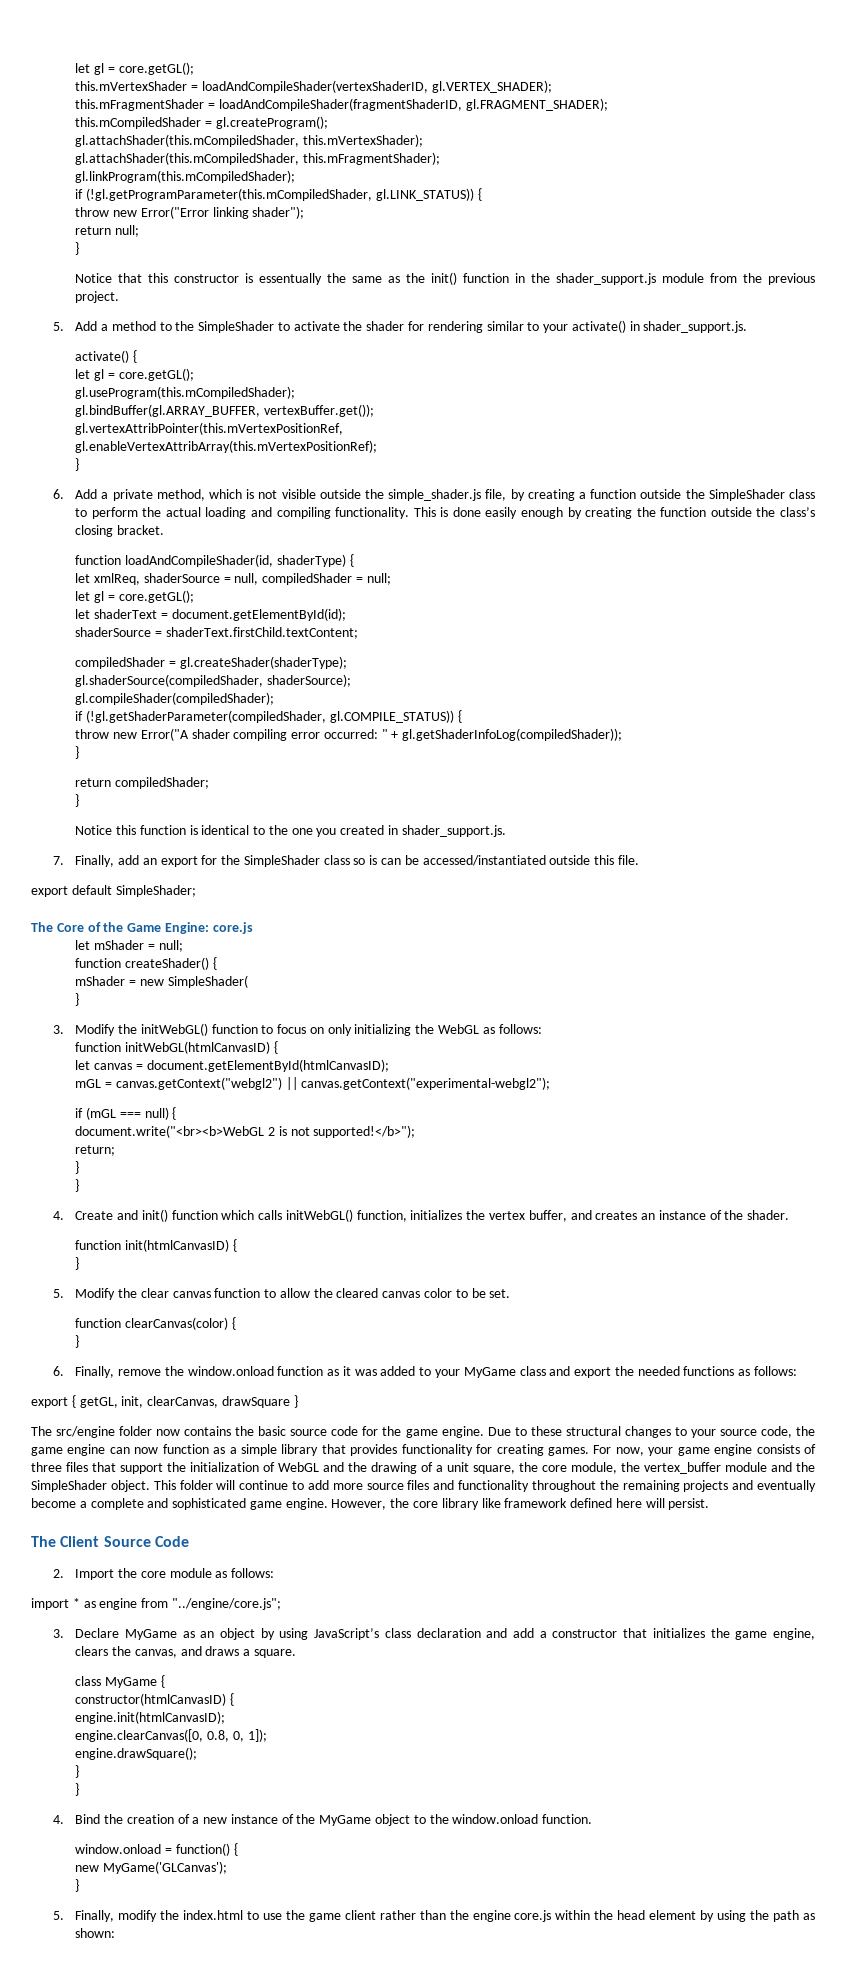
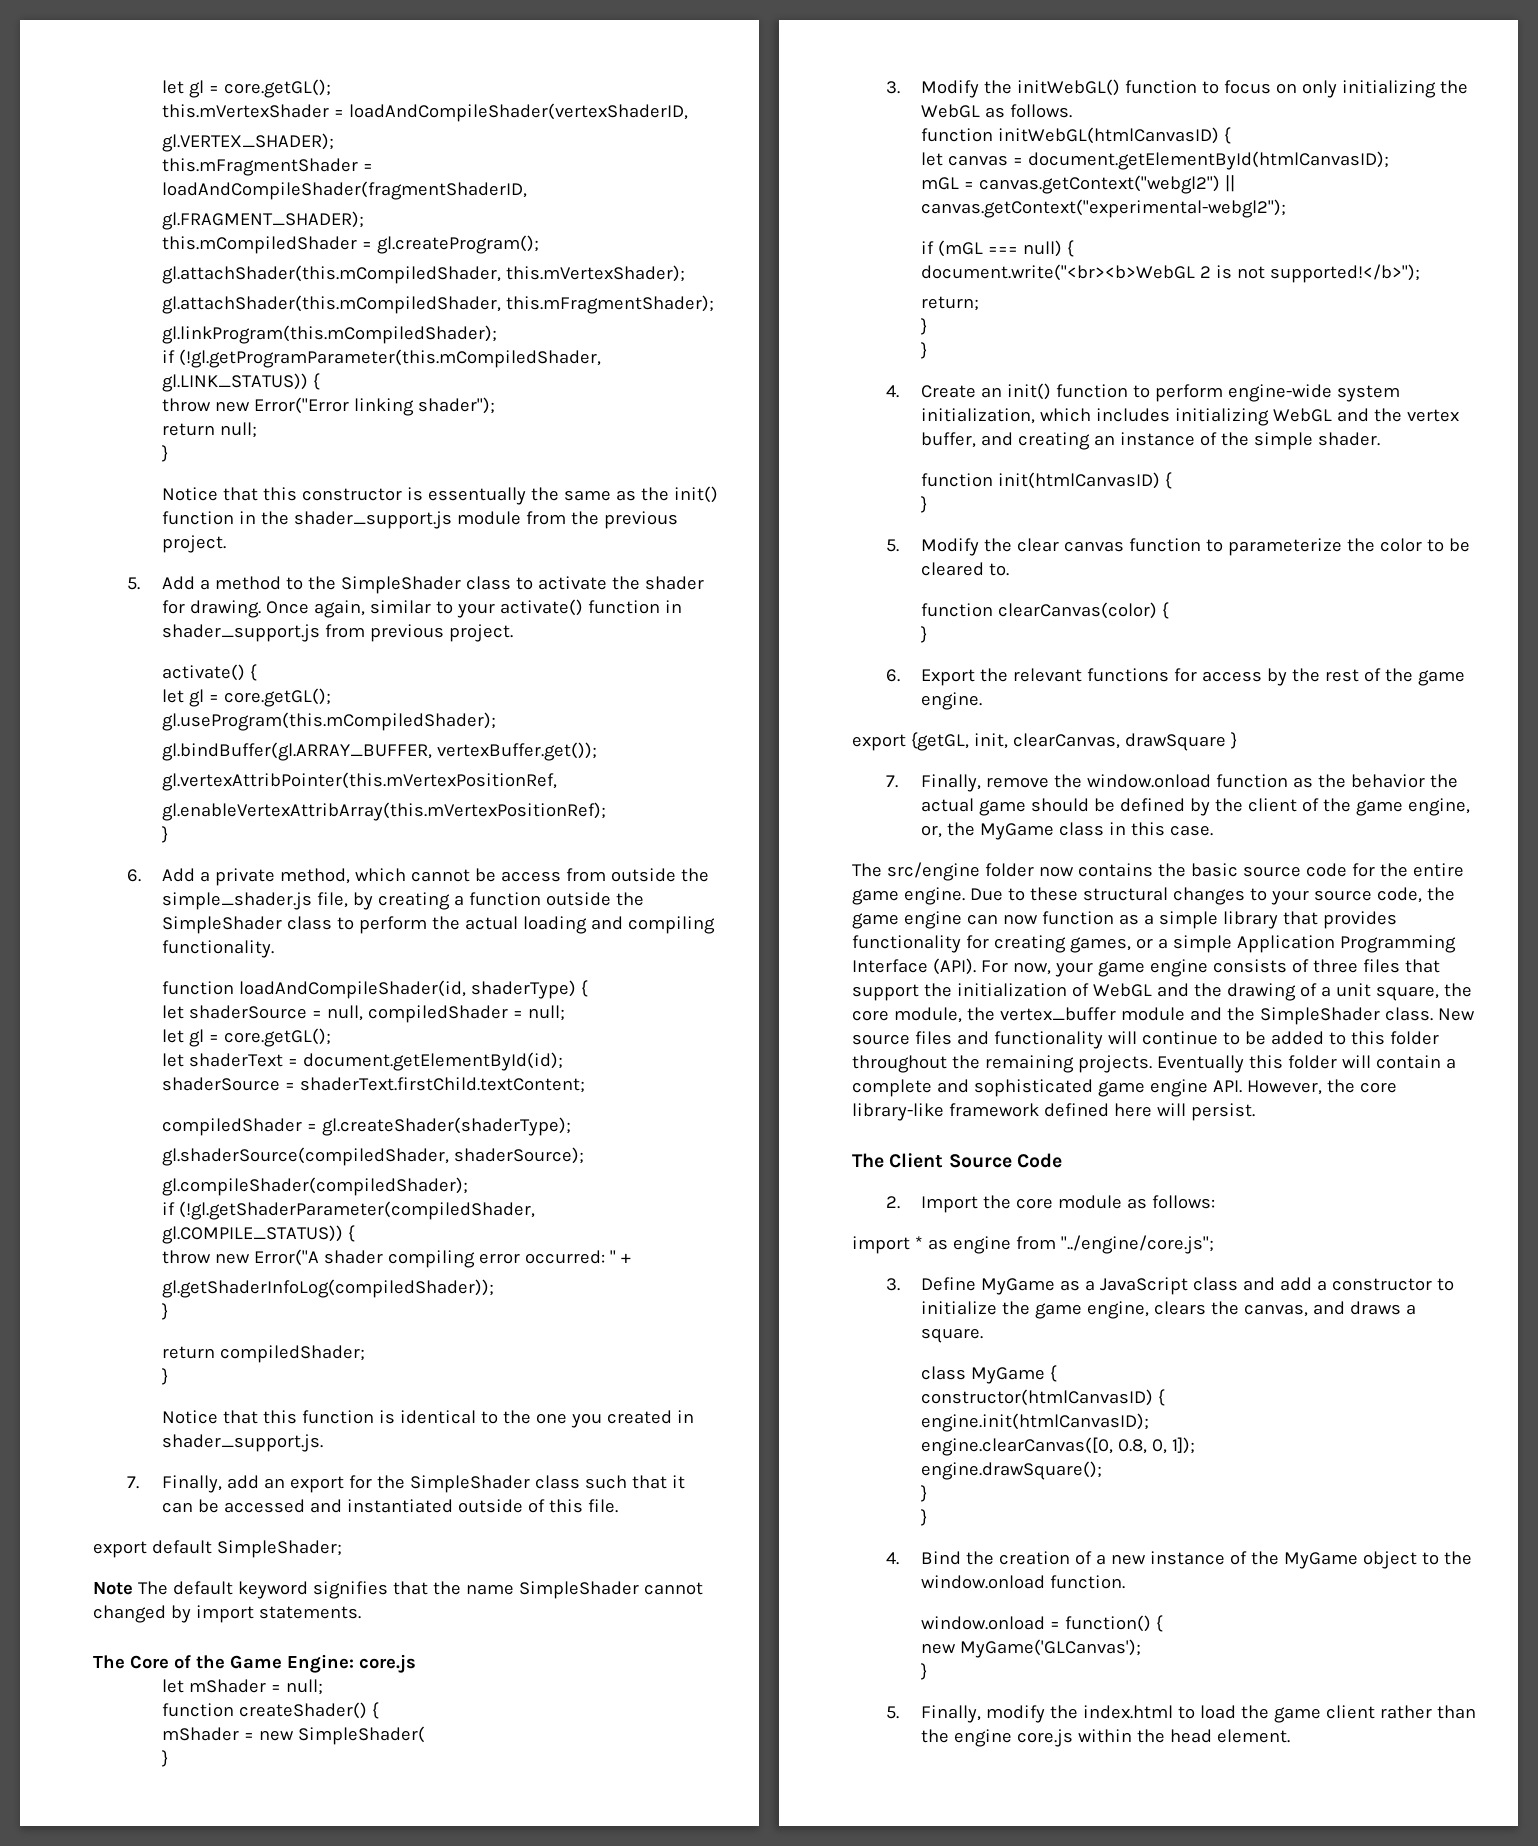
- this.mVertexShader = loadAndCompileShader(vertexShaderID, gl.VERTEX_SHADER);
+ this.mVertexShader = loadAndCompileShader(vertexShaderID,
+ gl.VERTEX_SHADER);
- this.mFragmentShader = loadAndCompileShader(fragmentShaderID, gl.FRAGMENT_SHADER);
+ this.mFragmentShader = loadAndCompileShader(fragmentShaderID,
+ gl.FRAGMENT_SHADER);
- 5. Add a method to the SimpleShader to activate the shader for rendering similar to your activate() in shader_support.js.
+ 5. Add a method to the SimpleShader class to activate the shader for drawing. Once again, similar to your activate() function in shader_support.js from previous project.
- 6. Add a private method, which is not visible outside the simple_shader.js file, by creating a function outside the SimpleShader class to perform the actual loading and compiling functionality. This is done easily enough by creating the function outside the class’s closing bracket.
+ 6. Add a private method, which cannot be access from outside the simple_shader.js file, by creating a function outside the SimpleShader class to perform the actual loading and compiling functionality.
- let xmlReq, shaderSource = null, compiledShader = null;
+ let shaderSource = null, compiledShader = null;
- throw new Error("A shader compiling error occurred: " + gl.getShaderInfoLog(compiledShader));
+ throw new Error("A shader compiling error occurred: " +
+ gl.getShaderInfoLog(compiledShader));
- Notice this function is identical to the one you created in shader_support.js.
+ Notice that this function is identical to the one you created in shader_support.js.
- 7. Finally, add an export for the SimpleShader class so is can be accessed/instantiated outside this file.
+ 7. Finally, add an export for the SimpleShader class such that it can be accessed and instantiated outside of this file.
+ Note The default keyword signifies that the name SimpleShader cannot changed by import statements.
- 3. Modify the initWebGL() function to focus on only initializing the WebGL as follows:
+ 3. Modify the initWebGL() function to focus on only initializing the WebGL as follows.
- 4. Create and init() function which calls initWebGL() function, initializes the vertex buffer, and creates an instance of the shader.
+ 4. Create an init() function to perform engine-wide system initialization, which includes initializing WebGL and the vertex buffer, and creating an instance of the simple shader.
- 5. Modify the clear canvas function to allow the cleared canvas color to be set.
+ 5. Modify the clear canvas function to parameterize the color to be cleared to.
- 6. Finally, remove the window.onload function as it was added to your MyGame class and export the needed functions as follows:
- export { getGL, init, clearCanvas, drawSquare }
+ 6. Export the relevant functions for access by the rest of the game engine.
+ export {getGL, init, clearCanvas, drawSquare }
+ 7. Finally, remove the window.onload function as the behavior the actual game should be defined by the client of the game engine, or, the MyGame class in this case.
- The src/engine folder now contains the basic source code for the game engine.
+ The src/engine folder now contains the basic source code for the entire game engine.
- Due to these structural changes to your source code, the game engine can now function as a simple library that provides functionality for creating games.
+ Due to these structural changes to your source code, the game engine can now function as a simple library that provides functionality for creating games, or a simple Application Programming Interface (API).
- For now, your game engine consists of three files that support the initialization of WebGL and the drawing of a unit square, the core module, the vertex_buffer module and the SimpleShader object. This folder will continue to add more source files and functionality throughout the remaining projects and eventually become a complete and sophisticated game engine. However, the core library like framework defined here will persist.
+ For now, your game engine consists of three files that support the initialization of WebGL and the drawing of a unit square, the core module, the vertex_buffer module and the SimpleShader class. New source files and functionality will continue to be added to this folder throughout the remaining projects. Eventually this folder will contain a complete and sophisticated game engine API. However, the core library-like framework defined here will persist.
- 3. Declare MyGame as an object by using JavaScript’s class declaration and add a constructor that initializes the game engine, clears the canvas, and draws a square.
+ 3. Define MyGame as a JavaScript class and add a constructor to initialize the game engine, clears the canvas, and draws a square.
- 5. Finally, modify the index.html to use the game client rather than the engine core.js within the head element by using the path as shown:
+ 5. Finally, modify the index.html to load the game client rather than the engine core.js within the head element.

